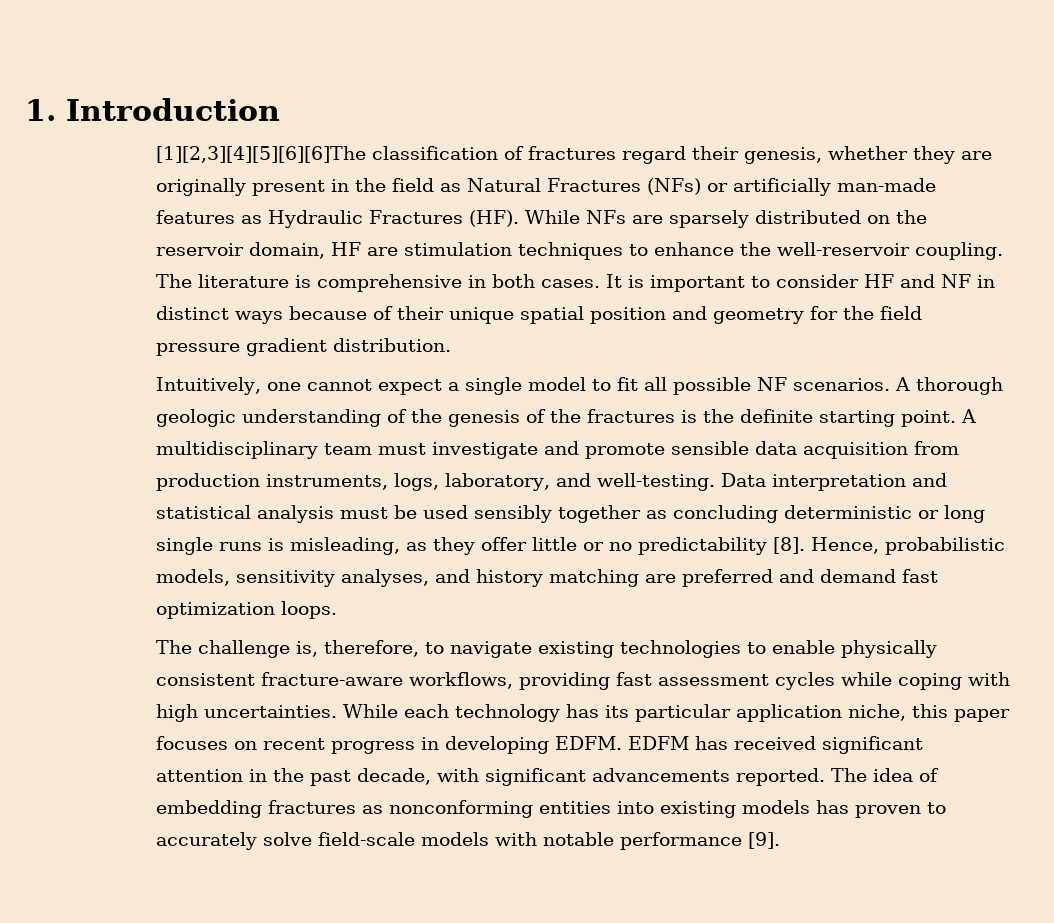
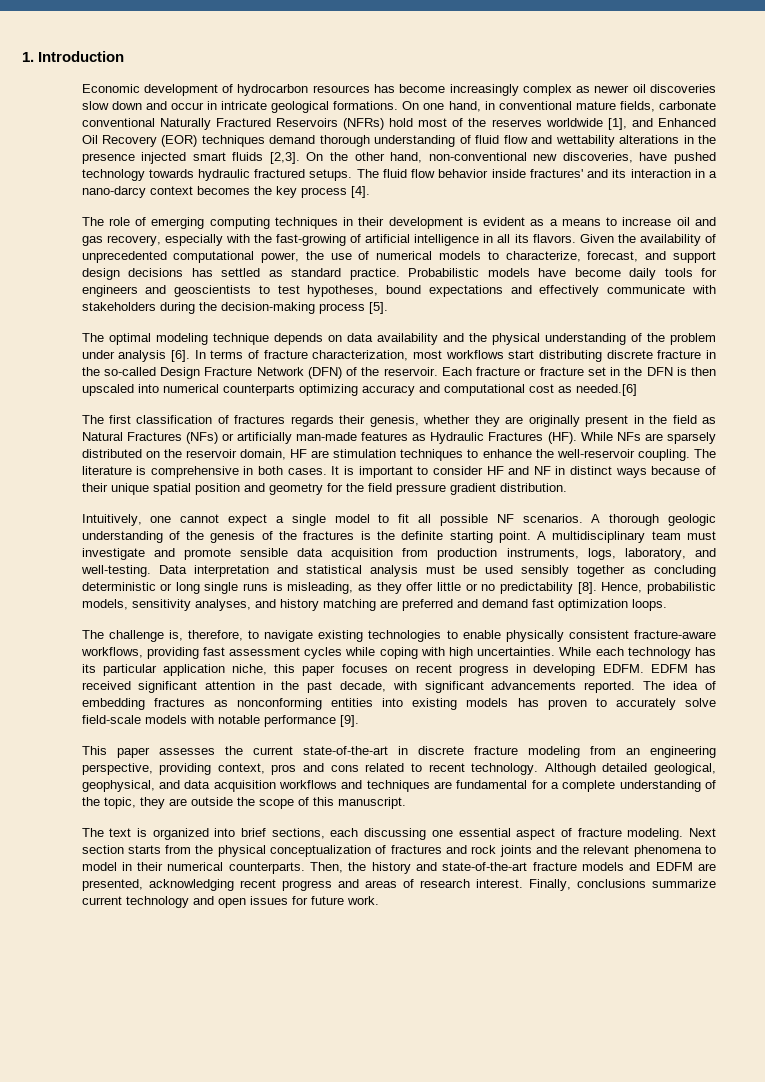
- [1][2,3][4][5][6][6]The classification of fractures regard their genesis, whether they are originally present in the field as Natural Fractures (NFs) or artificially man-made features as Hydraulic Fractures (HF). While NFs are sparsely distributed on the reservoir domain, HF are stimulation techniques to enhance the well-reservoir coupling.
+ Economic development of hydrocarbon resources has become increasingly complex as newer oil discoveries slow down and occur in intricate geological formations. On one hand, in conventional mature fields, carbonate conventional Naturally Fractured Reservoirs (NFRs) hold most of the reserves worldwide [1], and Enhanced Oil Recovery (EOR) techniques demand thorough understanding of fluid flow and wettability alterations in the presence injected smart fluids [2,3]. On the other hand, non-conventional new discoveries, have pushed technology towards hydraulic fractured setups. The fluid flow behavior inside fractures' and its interaction in a nano-darcy context becomes the key process [4].
+ The role of emerging computing techniques in their development is evident as a means to increase oil and gas recovery, especially with the fast-growing of artificial intelligence in all its flavors. Given the availability of unprecedented computational power, the use of numerical models to characterize, forecast, and support design decisions has settled as standard practice. Probabilistic models have become daily tools for engineers and geoscientists to test hypotheses, bound expectations and effectively communicate with stakeholders during the decision-making process [5].
+ The optimal modeling technique depends on data availability and the physical understanding of the problem under analysis [6]. In terms of fracture characterization, most workflows start distributing discrete fracture in the so-called Design Fracture Network (DFN) of the reservoir. Each fracture or fracture set in the DFN is then upscaled into numerical counterparts optimizing accuracy and computational cost as needed.[6]
+ The first classification of fractures regards their genesis, whether they are originally present in the field as Natural Fractures (NFs) or artificially man-made features as Hydraulic Fractures (HF). While NFs are sparsely distributed on the reservoir domain, HF are stimulation techniques to enhance the well-reservoir coupling.
+ This paper assesses the current state-of-the-art in discrete fracture modeling from an engineering perspective, providing context, pros and cons related to recent technology. Although detailed geological, geophysical, and data acquisition workflows and techniques are fundamental for a complete understanding of the topic, they are outside the scope of this manuscript.
+ The text is organized into brief sections, each discussing one essential aspect of fracture modeling. Next section starts from the physical conceptualization of fractures and rock joints and the relevant phenomena to model in their numerical counterparts. Then, the history and state-of-the-art fracture models and EDFM are presented, acknowledging recent progress and areas of research interest. Finally, conclusions summarize current technology and open issues for future work.

